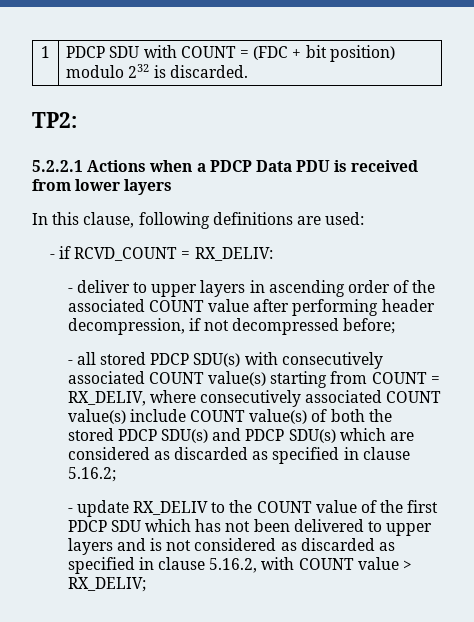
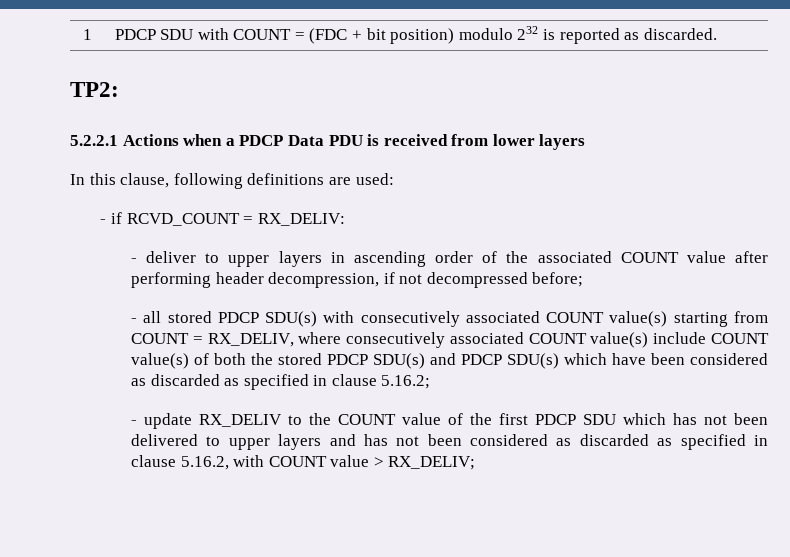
- 1 | PDCP SDU with COUNT = (FDC + bit position) modulo 232 is discarded.
+ 1 | PDCP SDU with COUNT = (FDC + bit position) modulo 232 is reported as discarded.
- - all stored PDCP SDU(s) with consecutively associated COUNT value(s) starting from COUNT = RX_DELIV, where consecutively associated COUNT value(s) include COUNT value(s) of both the stored PDCP SDU(s) and PDCP SDU(s) which are considered as discarded as specified in clause 5.16.2;
+ - all stored PDCP SDU(s) with consecutively associated COUNT value(s) starting from COUNT = RX_DELIV, where consecutively associated COUNT value(s) include COUNT value(s) of both the stored PDCP SDU(s) and PDCP SDU(s) which have been considered as discarded as specified in clause 5.16.2;
- - update RX_DELIV to the COUNT value of the first PDCP SDU which has not been delivered to upper layers and is not considered as discarded as specified in clause 5.16.2, with COUNT value > RX_DELIV;
+ - update RX_DELIV to the COUNT value of the first PDCP SDU which has not been delivered to upper layers and has not been considered as discarded as specified in clause 5.16.2, with COUNT value > RX_DELIV;

